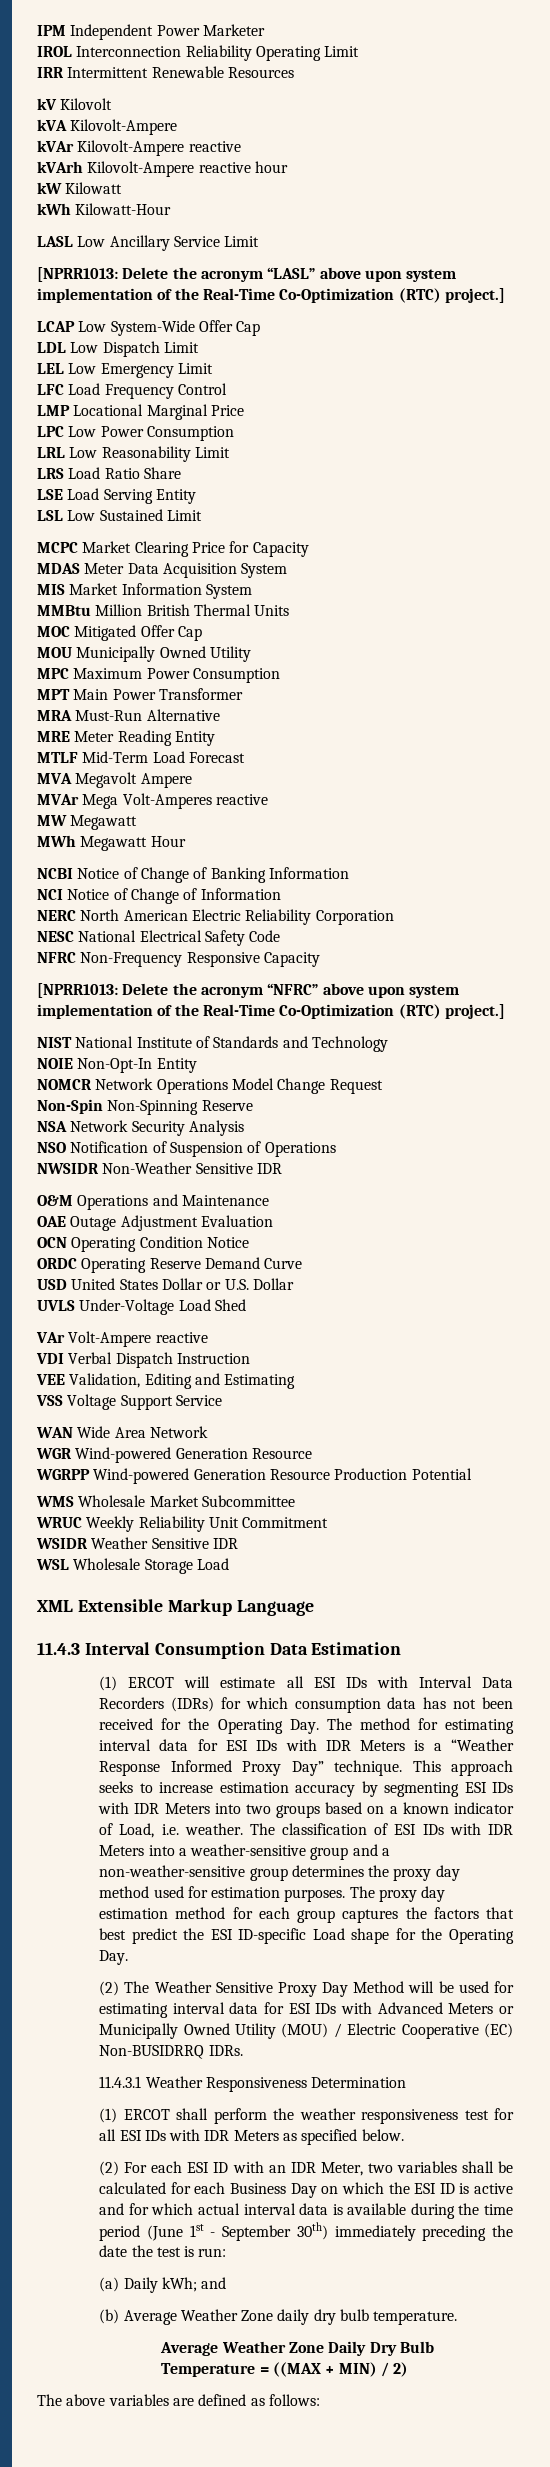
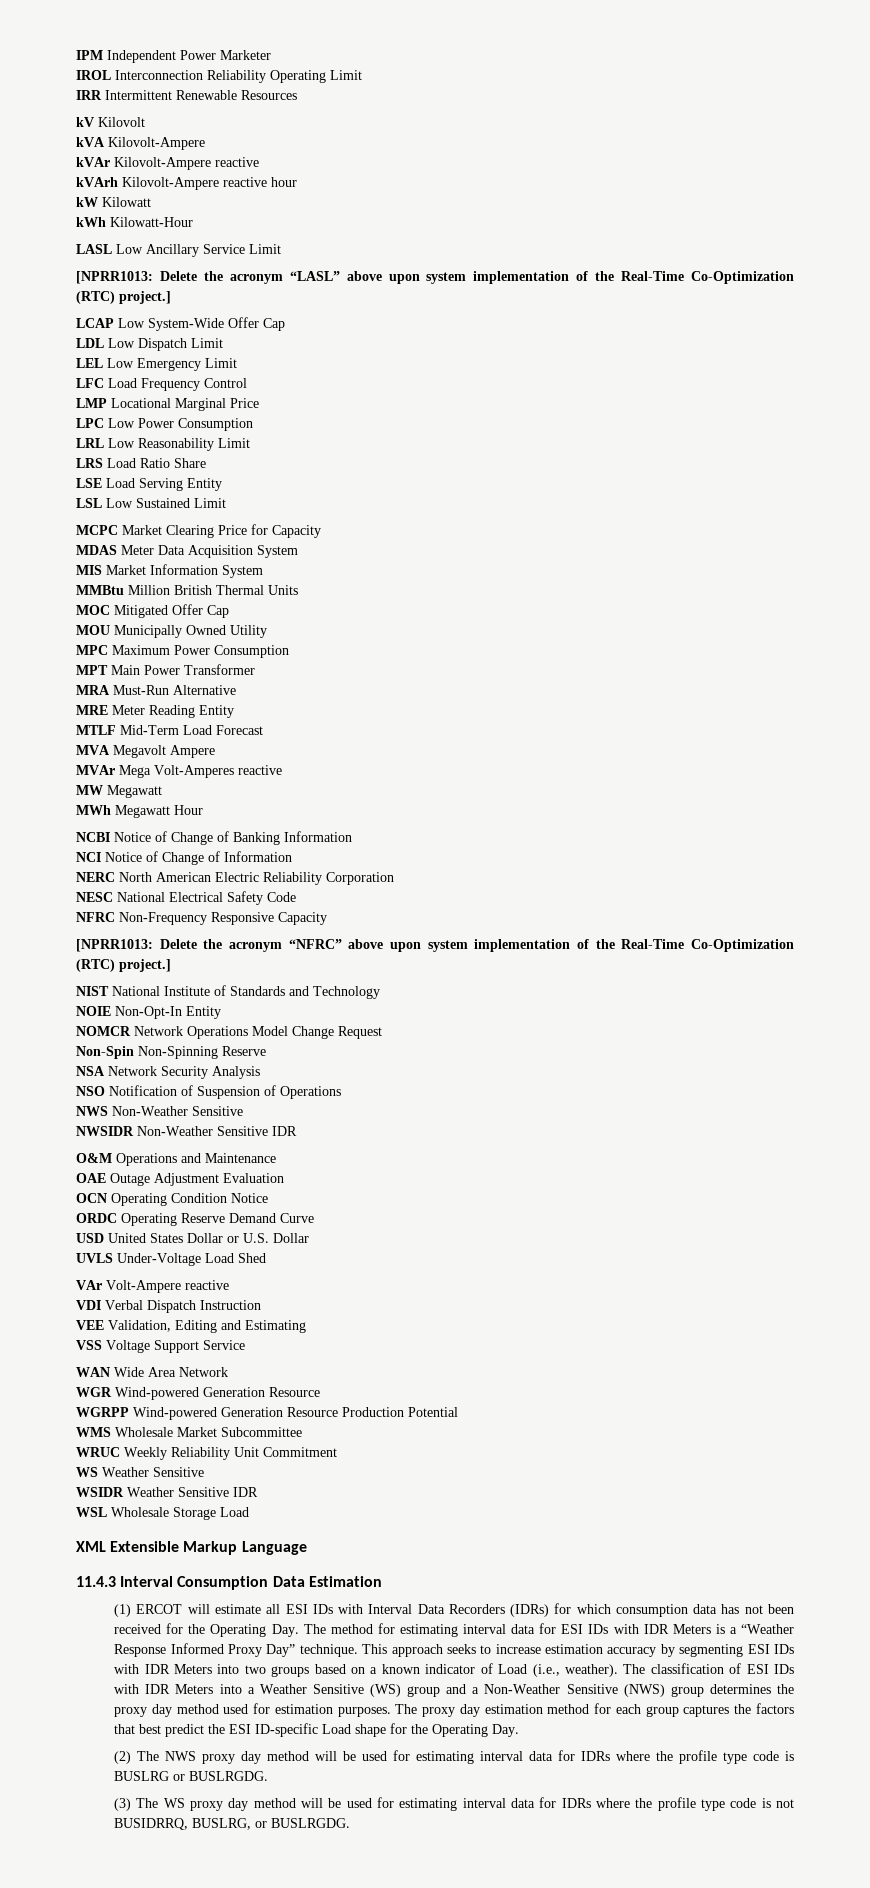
+ NWS Non-Weather Sensitive
+ WS Weather Sensitive
- This approach seeks to increase estimation accuracy by segmenting ESI IDs with IDR Meters into two groups based on a known indicator of Load, i.e. weather.
+ This approach seeks to increase estimation accuracy by segmenting ESI IDs with IDR Meters into two groups based on a known indicator of Load (i.e., weather).
- The classification of ESI IDs with IDR Meters into a weather-sensitive group and a non-weather-sensitive group determines the proxy day method used for estimation purposes.
+ The classification of ESI IDs with IDR Meters into a Weather Sensitive (WS) group and a Non-Weather Sensitive (NWS) group determines the proxy day method used for estimation purposes.
- (2) The Weather Sensitive Proxy Day Method will be used for estimating interval data for ESI IDs with Advanced Meters or Municipally Owned Utility (MOU) / Electric Cooperative (EC) Non-BUSIDRRQ IDRs.
- 11.4.3.1 Weather Responsiveness Determination
- (1) ERCOT shall perform the weather responsiveness test for all ESI IDs with IDR Meters as specified below.
- (2) For each ESI ID with an IDR Meter, two variables shall be calculated for each Business Day on which the ESI ID is active and for which actual interval data is available during the time period (June 1st - September 30th) immediately preceding the date the test is run:
- (a) Daily kWh; and
- (b) Average Weather Zone daily dry bulb temperature.
- Average Weather Zone Daily Dry Bulb Temperature = ((MAX + MIN) / 2)
- The above variables are defined as follows:
+ (2) The NWS proxy day method will be used for estimating interval data for IDRs where the profile type code is BUSLRG or BUSLRGDG.
+ (3) The WS proxy day method will be used for estimating interval data for IDRs where the profile type code is not BUSIDRRQ, BUSLRG, or BUSLRGDG.

